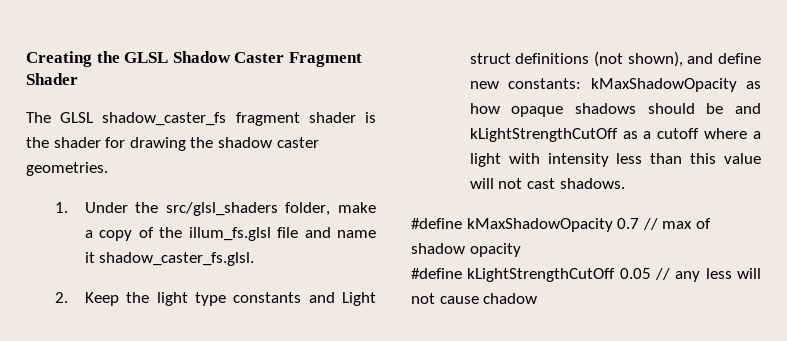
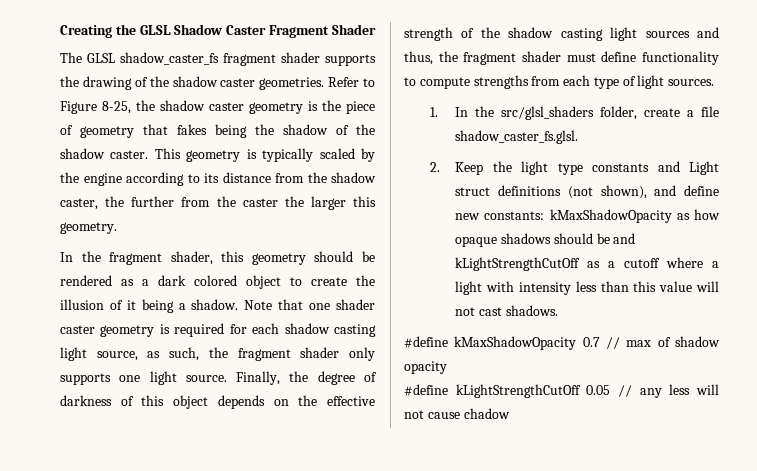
- The GLSL shadow_caster_fs fragment shader is the shader for drawing the shadow caster geometries.
+ The GLSL shadow_caster_fs fragment shader supports the drawing of the shadow caster geometries. Refer to Figure 8-25, the shadow caster geometry is the piece of geometry that fakes being the shadow of the shadow caster. This geometry is typically scaled by the engine according to its distance from the shadow caster, the further from the caster the larger this geometry.
+ In the fragment shader, this geometry should be rendered as a dark colored object to create the illusion of it being a shadow. Note that one shader caster geometry is required for each shadow casting light source, as such, the fragment shader only supports one light source. Finally, the degree of darkness of this object depends on the effective strength of the shadow casting light sources and thus, the fragment shader must define functionality to compute strengths from each type of light sources.
- 1. Under the src/glsl_shaders folder, make a copy of the illum_fs.glsl file and name it shadow_caster_fs.glsl.
+ 1. In the src/glsl_shaders folder, create a file shadow_caster_fs.glsl.

